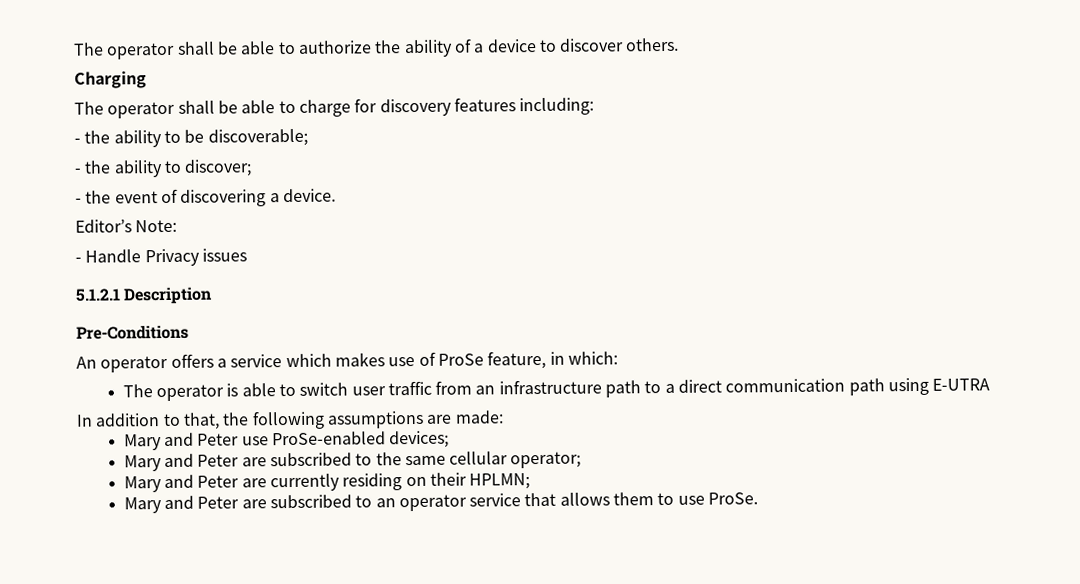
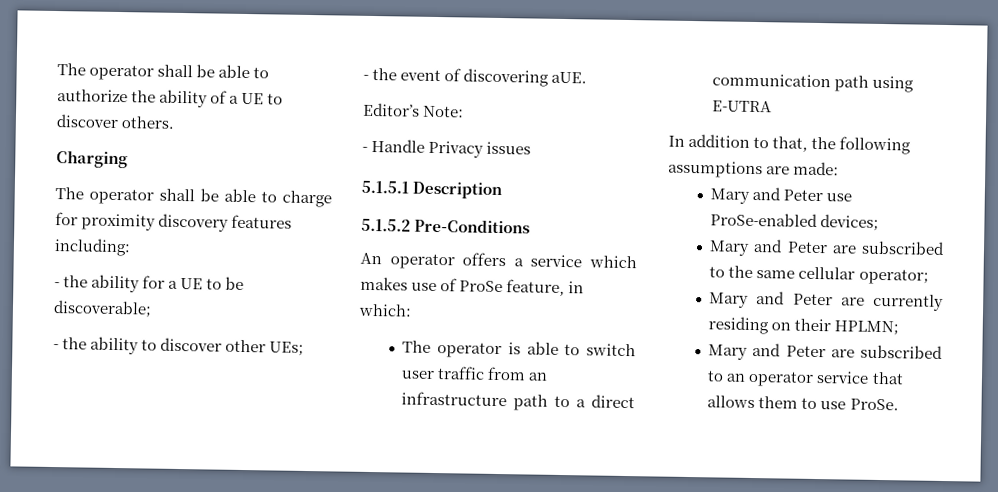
- The operator shall be able to authorize the ability of a device to discover others.
+ The operator shall be able to authorize the ability of a UE to discover others.
- The operator shall be able to charge for discovery features including:
+ The operator shall be able to charge for proximity discovery features including:
- - the ability to be discoverable;
+ - the ability for a UE to be discoverable;
- - the ability to discover;
+ - the ability to discover other UEs;
- - the event of discovering a device.
+ - the event of discovering aUE.
- 5.1.2.1 Description
+ 5.1.5.1 Description
- Pre-Conditions
+ 5.1.5.2 Pre-Conditions

